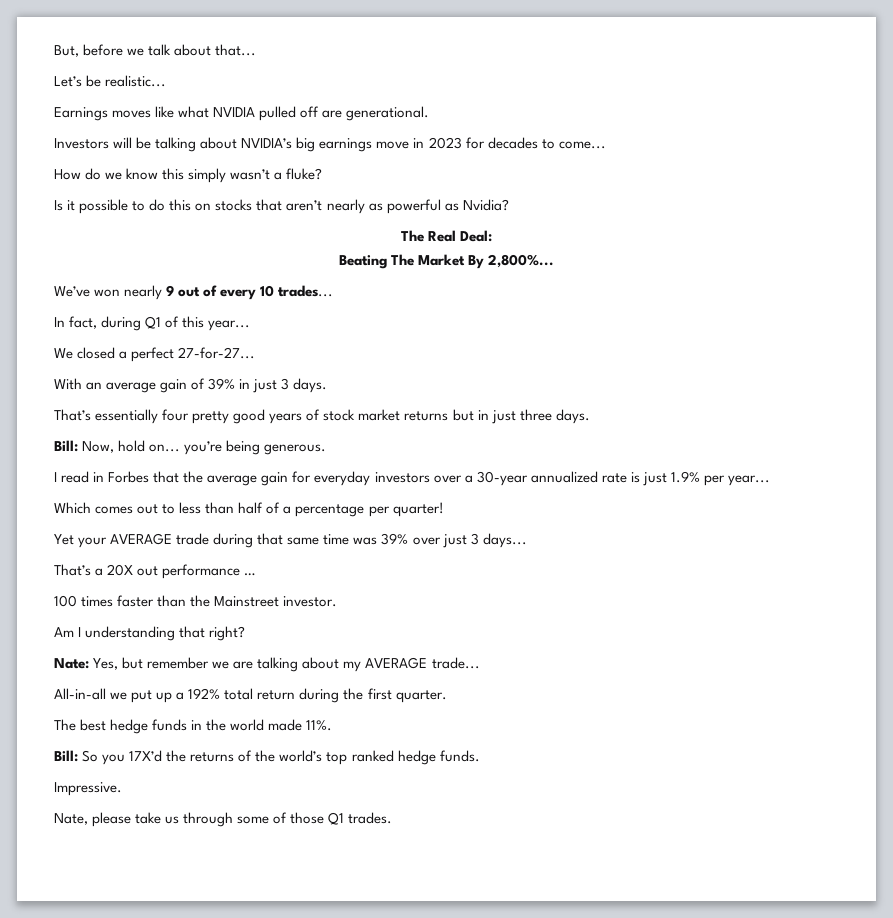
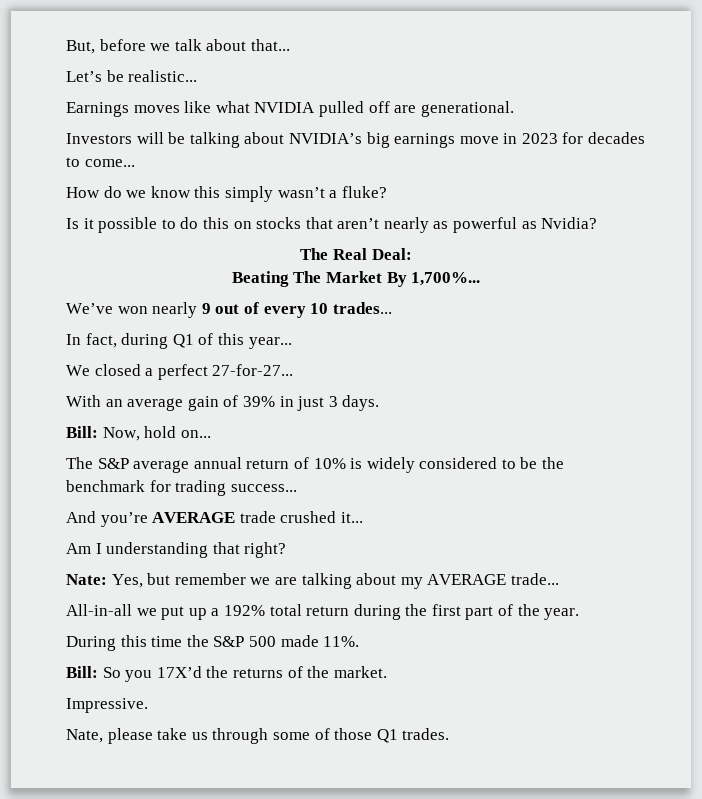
- Beating The Market By 2,800%...
+ Beating The Market By 1,700%...
- That’s essentially four pretty good years of stock market returns but in just three days.
- Bill: Now, hold on... you’re being generous.
- I read in Forbes that the average gain for everyday investors over a 30-year annualized rate is just 1.9% per year...
- Which comes out to less than half of a percentage per quarter!
- Yet your AVERAGE trade during that same time was 39% over just 3 days...
- That’s a 20X out performance …
- 100 times faster than the Mainstreet investor.
+ Bill: Now, hold on...
+ The S&P average annual return of 10% is widely considered to be the benchmark for trading success...
+ And you’re AVERAGE trade crushed it...
- All-in-all we put up a 192% total return during the first quarter.
- The best hedge funds in the world made 11%.
+ All-in-all we put up a 192% total return during the first part of the year.
+ During this time the S&P 500 made 11%.
- Bill: So you 17X’d the returns of the world’s top ranked hedge funds.
+ Bill: So you 17X’d the returns of the market.

